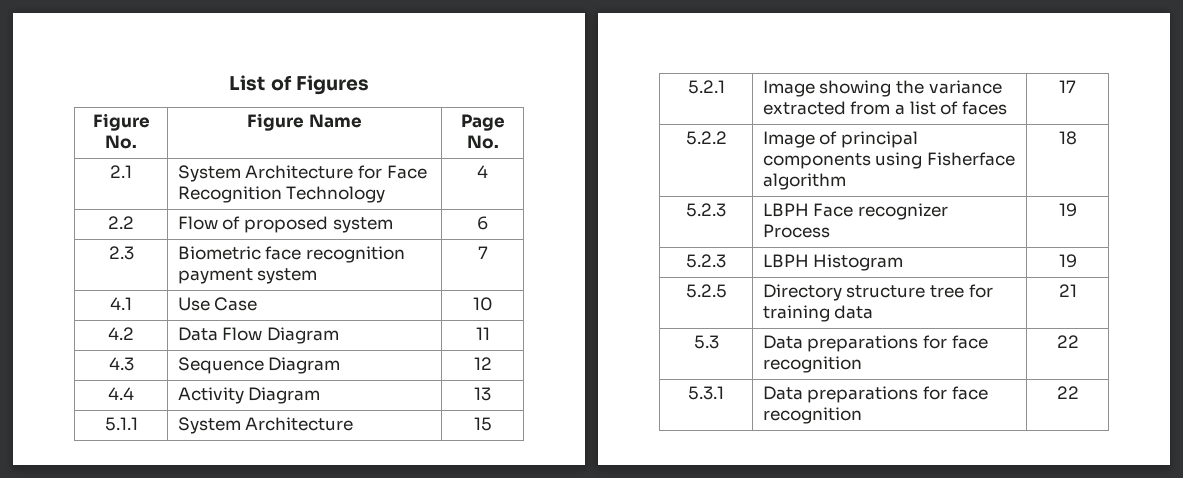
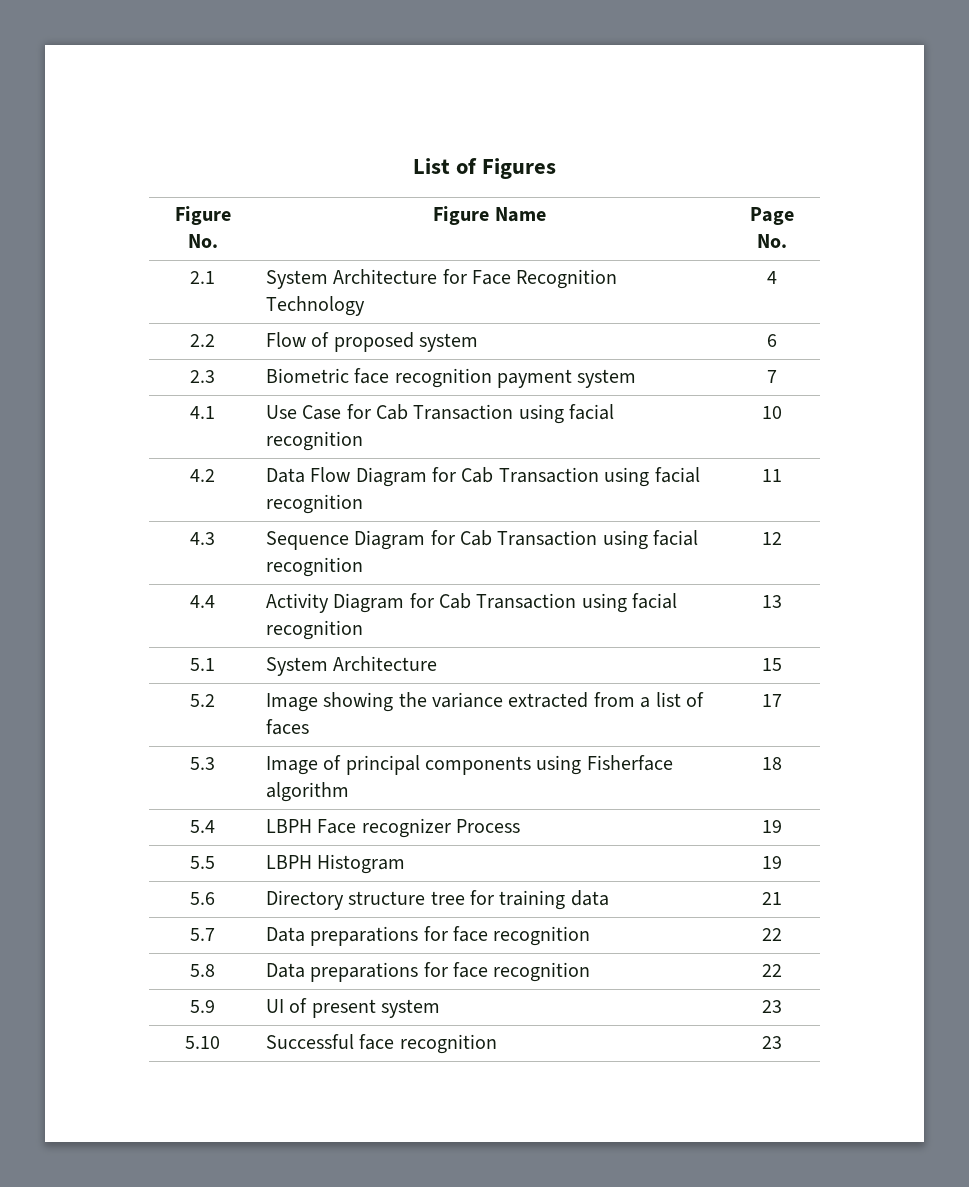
- 4.1 | Use Case | 10
+ 4.1 | Use Case for Cab Transaction using facial recognition | 10
- 4.2 | Data Flow Diagram | 11
- 4.3 | Sequence Diagram | 12
- 4.4 | Activity Diagram | 13
+ 4.2 | Data Flow Diagram for Cab Transaction using facial recognition | 11
+ 4.3 | Sequence Diagram for Cab Transaction using facial recognition | 12
+ 4.4 | Activity Diagram for Cab Transaction using facial recognition | 13
- 5.1.1 | System Architecture | 15
+ 5.1 | System Architecture | 15
- 5.2.1 | Image showing the variance extracted from a list of faces | 17
+ 5.2 | Image showing the variance extracted from a list of faces | 17
- 5.2.2 | Image of principal components using Fisherface algorithm | 18
+ 5.3 | Image of principal components using Fisherface algorithm | 18
- 5.2.3 | LBPH Face recognizer Process | 19
+ 5.4 | LBPH Face recognizer Process | 19
- 5.2.3 | LBPH Histogram | 19
+ 5.5 | LBPH Histogram | 19
- 5.2.5 | Directory structure tree for training data | 21
+ 5.6 | Directory structure tree for training data | 21
- 5.3 | Data preparations for face recognition | 22
- 5.3.1 | Data preparations for face recognition | 22
+ 5.7 | Data preparations for face recognition | 22
+ 5.8 | Data preparations for face recognition | 22
+ 5.9 | UI of present system | 23
+ 5.10 | Successful face recognition | 23

